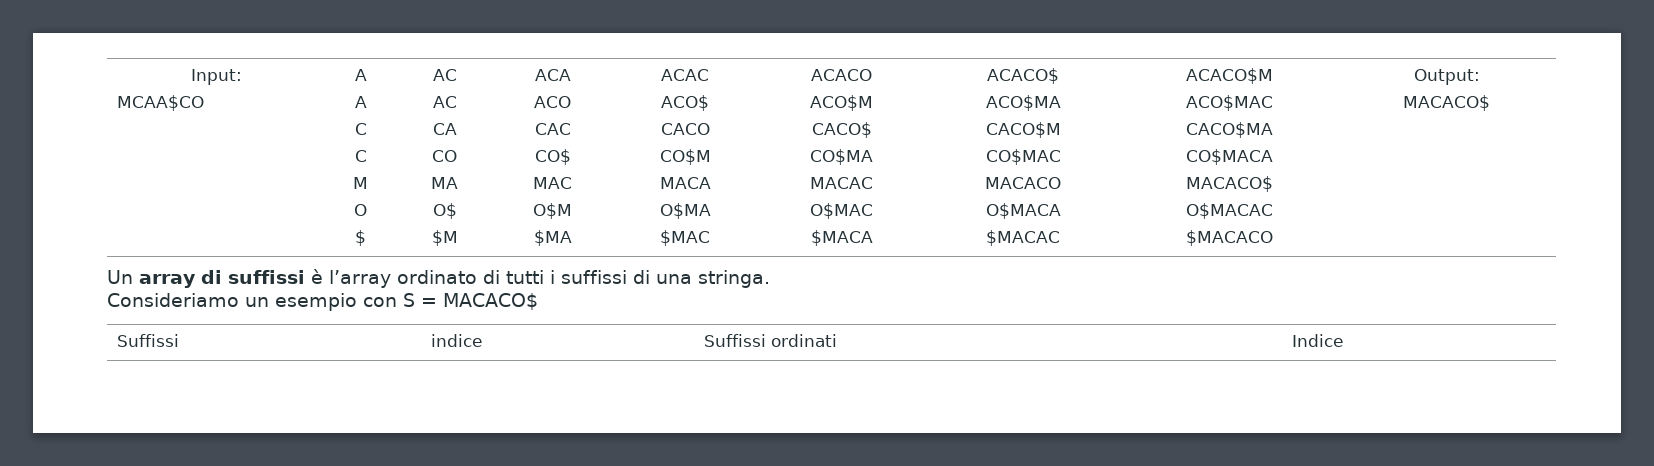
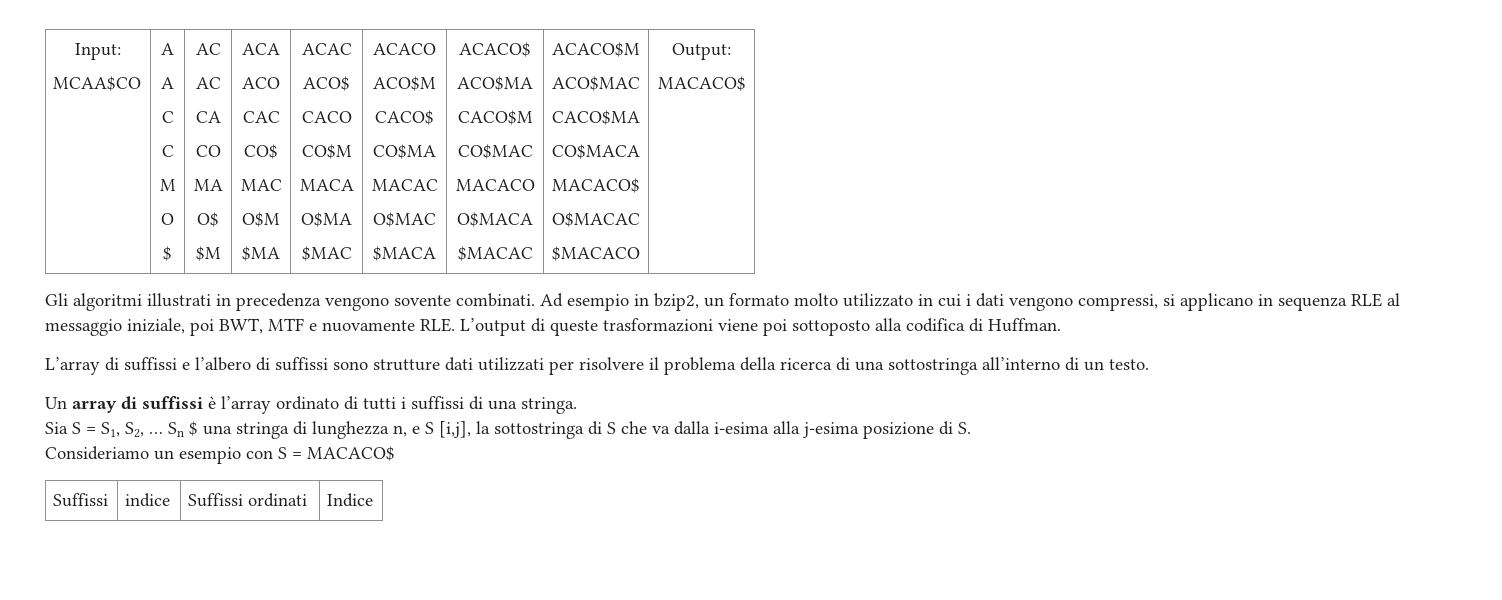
+ Gli algoritmi illustrati in precedenza vengono sovente combinati. Ad esempio in bzip2, un formato molto utilizzato in cui i dati vengono compressi, si applicano in sequenza RLE al messaggio iniziale, poi BWT, MTF e nuovamente RLE. L’output di queste trasformazioni viene poi sottoposto alla codifica di Huffman.
+ L’array di suffissi e l’albero di suffissi sono strutture dati utilizzati per risolvere il problema della ricerca di una sottostringa all’interno di un testo.
+ Sia S = S1, S2, … Sn $ una stringa di lunghezza n, e S [i,j], la sottostringa di S che va dalla i-esima alla j-esima posizione di S.

